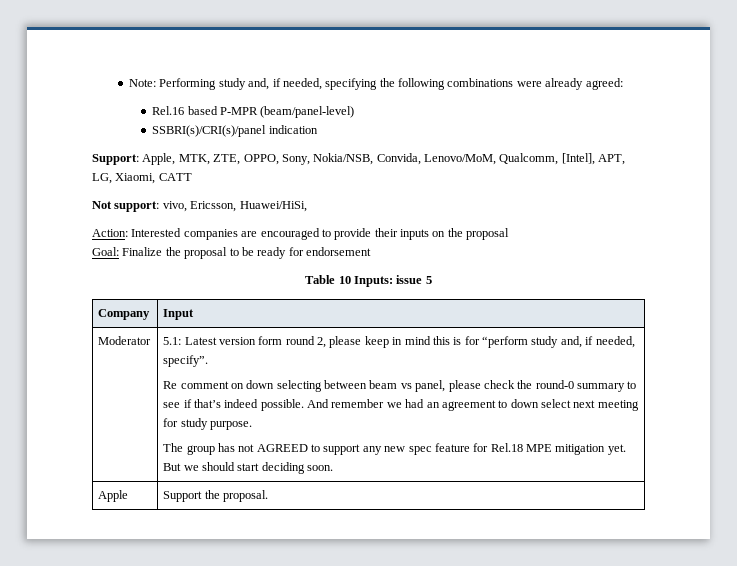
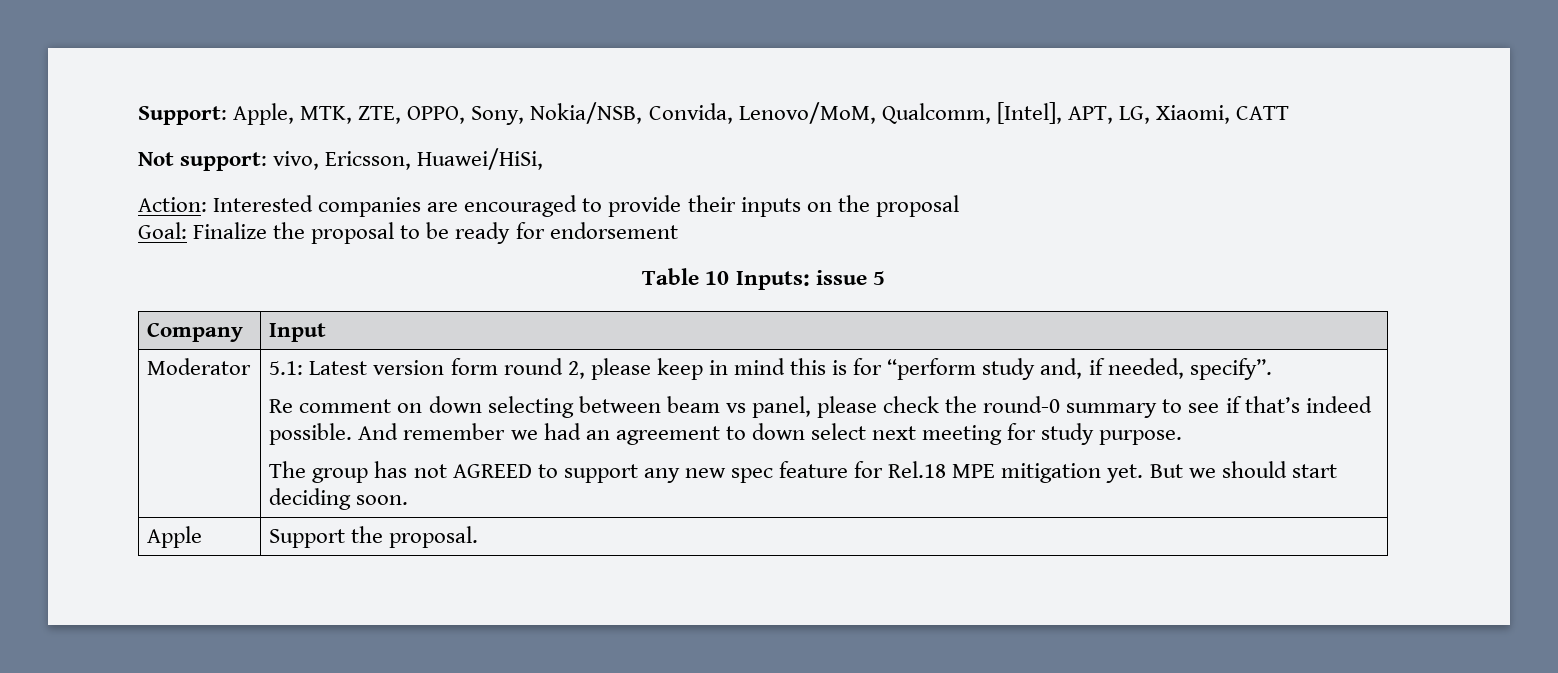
- Note: Performing study and, if needed, specifying the following combinations were already agreed:
- Rel.16 based P-MPR (beam/panel-level)
- SSBRI(s)/CRI(s)/panel indication

